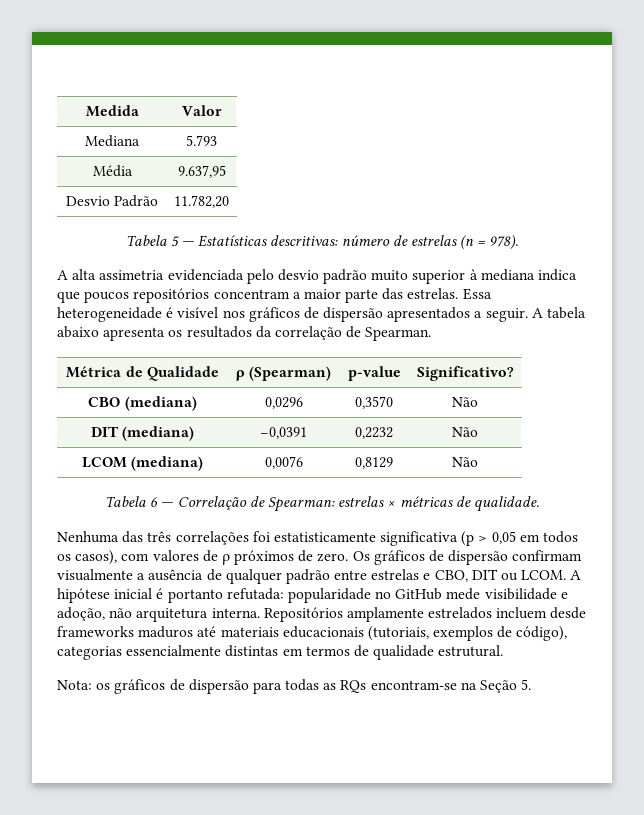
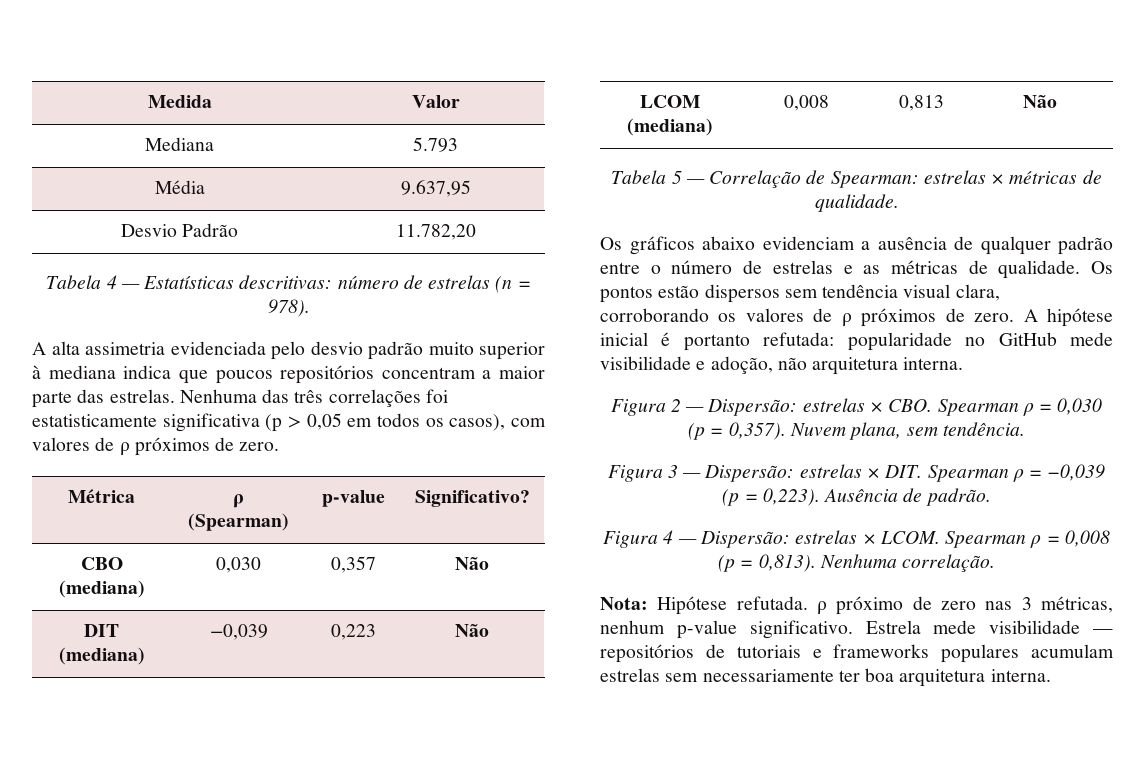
- Tabela 5 — Estatísticas descritivas: número de estrelas (n = 978).
+ Tabela 4 — Estatísticas descritivas: número de estrelas (n = 978).
- A alta assimetria evidenciada pelo desvio padrão muito superior à mediana indica que poucos repositórios concentram a maior parte das estrelas. Essa heterogeneidade é visível nos gráficos de dispersão apresentados a seguir. A tabela abaixo apresenta os resultados da correlação de Spearman.
- Métrica de Qualidade | ρ (Spearman) | p-value | Significativo?
- CBO (mediana) | 0,0296 | 0,3570 | Não
- DIT (mediana) | −0,0391 | 0,2232 | Não
- LCOM (mediana) | 0,0076 | 0,8129 | Não
- Tabela 6 — Correlação de Spearman: estrelas × métricas de qualidade.
- Nenhuma das três correlações foi estatisticamente significativa (p > 0,05 em todos os casos), com valores de ρ próximos de zero. Os gráficos de dispersão confirmam visualmente a ausência de qualquer padrão entre estrelas e CBO, DIT ou LCOM.
+ A alta assimetria evidenciada pelo desvio padrão muito superior à mediana indica que poucos repositórios concentram a maior parte das estrelas. Nenhuma das três correlações foi estatisticamente significativa (p > 0,05 em todos os casos), com valores de ρ próximos de zero.
+ Métrica | ρ (Spearman) | p-value | Significativo?
+ CBO (mediana) | 0,030 | 0,357 | Não
+ DIT (mediana) | −0,039 | 0,223 | Não
+ LCOM (mediana) | 0,008 | 0,813 | Não
+ Tabela 5 — Correlação de Spearman: estrelas × métricas de qualidade.
+ Os gráficos abaixo evidenciam a ausência de qualquer padrão entre o número de estrelas e as métricas de qualidade. Os pontos estão dispersos sem tendência visual clara, corroborando os valores de ρ próximos de zero.
- A hipótese inicial é portanto refutada: popularidade no GitHub mede visibilidade e adoção, não arquitetura interna. Repositórios amplamente estrelados incluem desde frameworks maduros até materiais educacionais (tutoriais, exemplos de código), categorias essencialmente distintas em termos de qualidade estrutural.
- Nota: os gráficos de dispersão para todas as RQs encontram-se na Seção 5.
+ A hipótese inicial é portanto refutada: popularidade no GitHub mede visibilidade e adoção, não arquitetura interna.
+ Figura 2 — Dispersão: estrelas × CBO. Spearman ρ = 0,030 (p = 0,357). Nuvem plana, sem tendência.
+ Figura 3 — Dispersão: estrelas × DIT. Spearman ρ = −0,039 (p = 0,223). Ausência de padrão.
+ Figura 4 — Dispersão: estrelas × LCOM. Spearman ρ = 0,008 (p = 0,813). Nenhuma correlação.
+ Nota: Hipótese refutada. ρ próximo de zero nas 3 métricas, nenhum p-value significativo. Estrela mede visibilidade — repositórios de tutoriais e frameworks populares acumulam estrelas sem necessariamente ter boa arquitetura interna.

